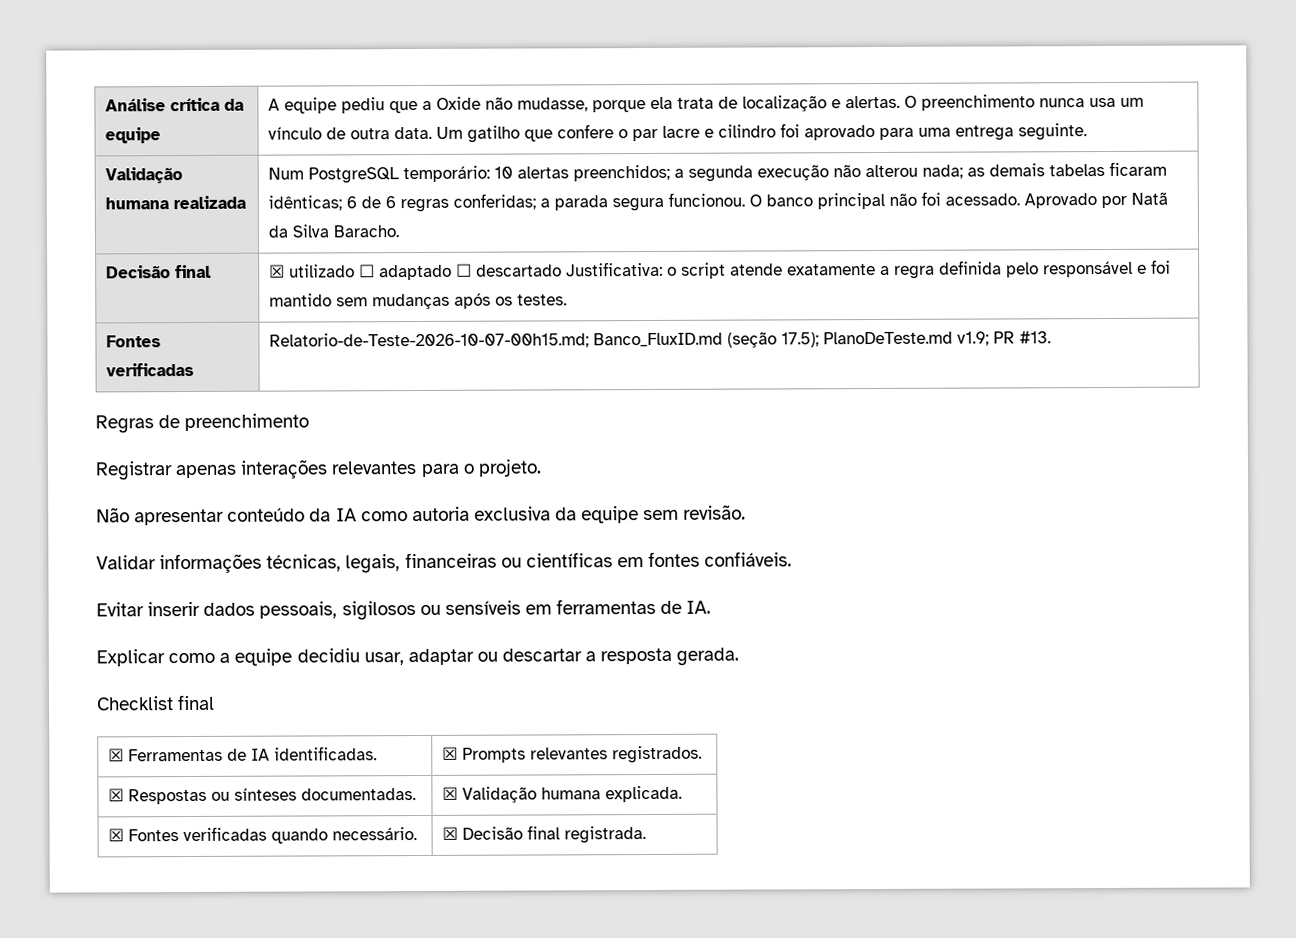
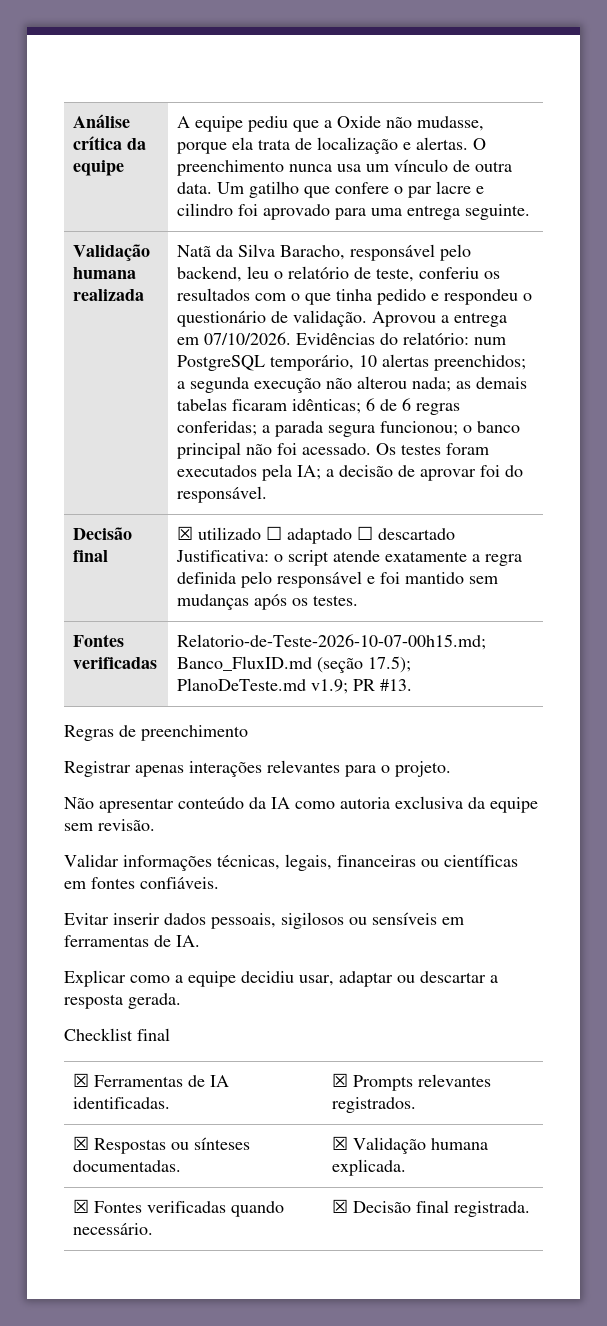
- Num PostgreSQL temporário: 10 alertas preenchidos; a segunda execução não alterou nada; as demais tabelas ficaram idênticas; 6 de 6 regras conferidas; a parada segura funcionou. O banco principal não foi acessado.
+ Natã da Silva Baracho, responsável pelo backend, leu o relatório de teste, conferiu os resultados com o que tinha pedido e respondeu o questionário de validação. Aprovou a entrega em 07/10/2026. Evidências do relatório: num PostgreSQL temporário, 10 alertas preenchidos; a segunda execução não alterou nada; as demais tabelas ficaram idênticas; 6 de 6 regras conferidas; a parada segura funcionou; o banco principal não foi acessado.
- Aprovado por Natã da Silva Baracho.
+ Os testes foram executados pela IA; a decisão de aprovar foi do responsável.

